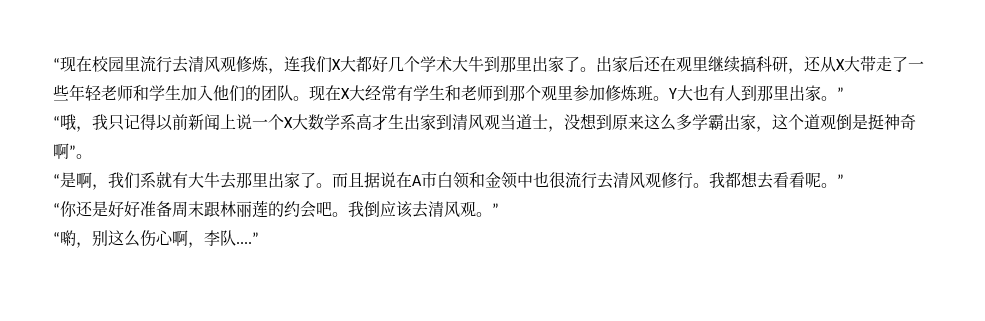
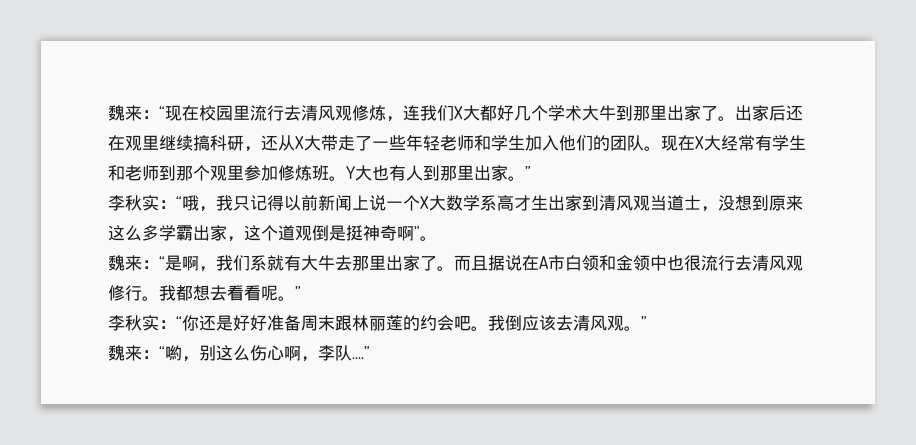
- “现在校园里流行去清风观修炼，连我们X大都好几个学术大牛到那里出家了。
+ 魏来：“现在校园里流行去清风观修炼，连我们X大都好几个学术大牛到那里出家了。
- “哦，我只记得以前新闻上说一个X大数学系高才生出家到清风观当道士，没想到原来这么多学霸出家，这个道观倒是挺神奇啊”。
+ 李秋实：“哦，我只记得以前新闻上说一个X大数学系高才生出家到清风观当道士，没想到原来这么多学霸出家，这个道观倒是挺神奇啊”。
- “是啊，我们系就有大牛去那里出家了。
+ 魏来：“是啊，我们系就有大牛去那里出家了。
- “你还是好好准备周末跟林丽莲的约会吧。
+ 李秋实：“你还是好好准备周末跟林丽莲的约会吧。
- “喲，别这么伤心啊，李队....”
+ 魏来：“喲，别这么伤心啊，李队....”

